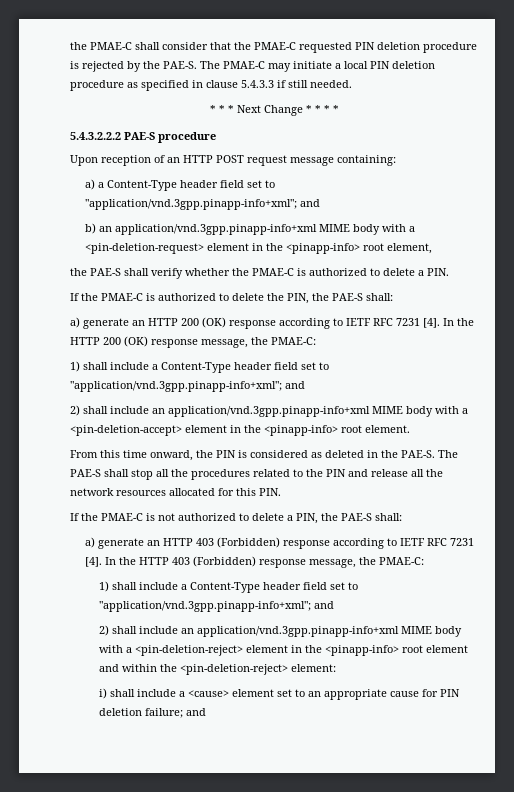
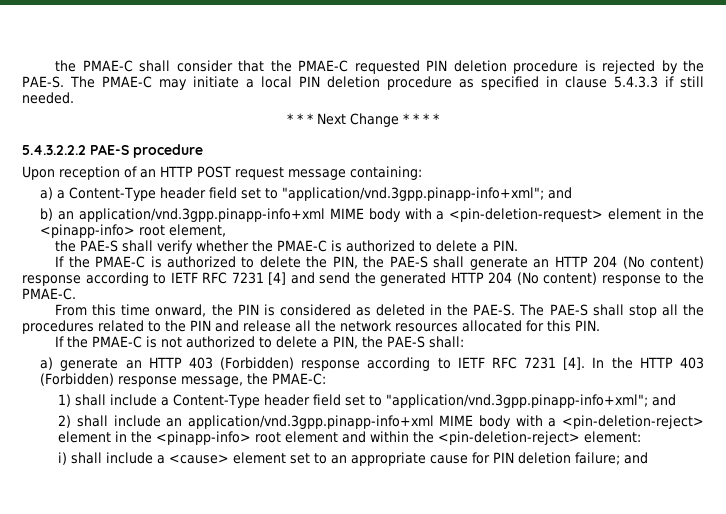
- If the PMAE-C is authorized to delete the PIN, the PAE-S shall:
- a) generate an HTTP 200 (OK) response according to IETF RFC 7231 [4]. In the HTTP 200 (OK) response message, the PMAE-C:
- 1) shall include a Content-Type header field set to "application/vnd.3gpp.pinapp-info+xml"; and
- 2) shall include an application/vnd.3gpp.pinapp-info+xml MIME body with a <pin-deletion-accept> element in the <pinapp-info> root element.
+ If the PMAE-C is authorized to delete the PIN, the PAE-S shall generate an HTTP 204 (No content) response according to IETF RFC 7231 [4] and send the generated HTTP 204 (No content) response to the PMAE-C.

